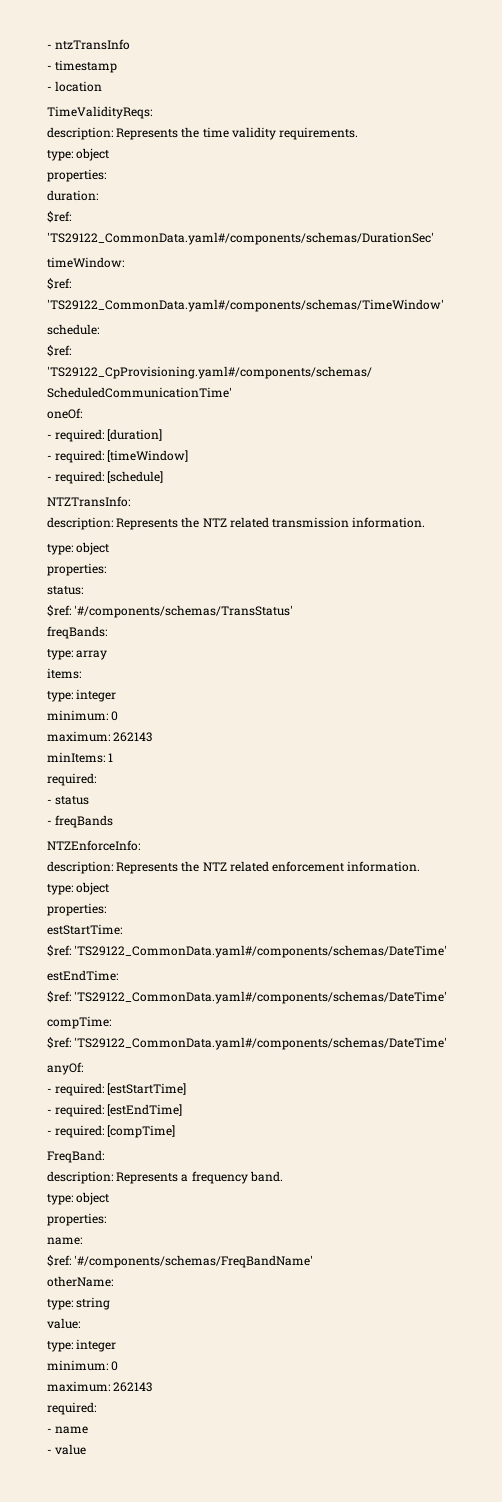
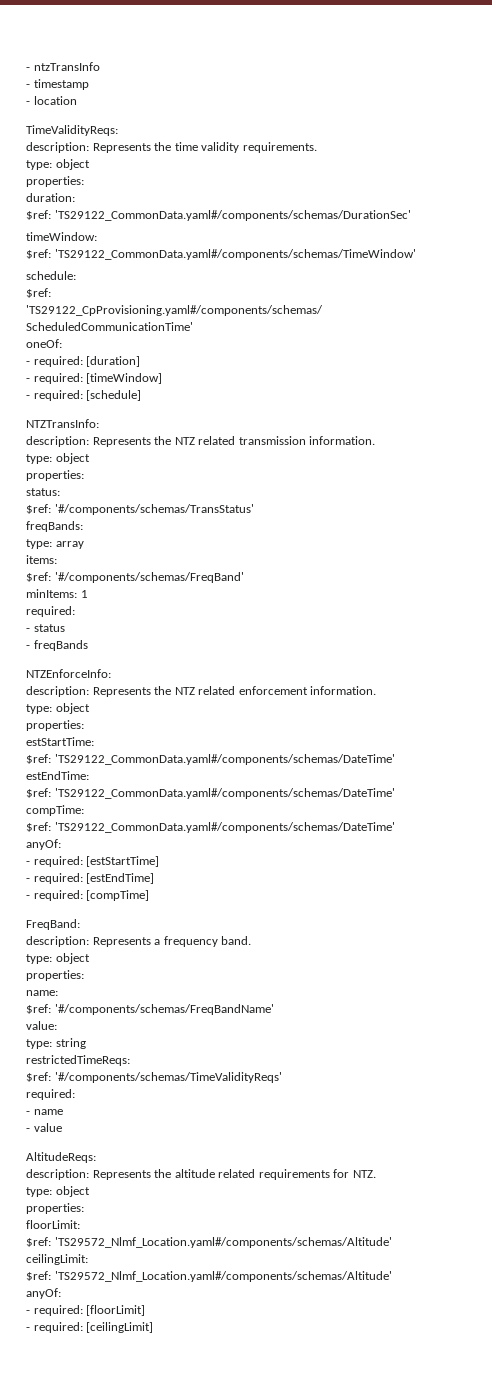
  items:
- type: integer
- minimum: 0
- maximum: 262143
+ $ref: '#/components/schemas/FreqBand'
- otherName:
+ value:
- value:
- type: integer
- minimum: 0
- maximum: 262143
+ restrictedTimeReqs:
+ $ref: '#/components/schemas/TimeValidityReqs'
+ AltitudeReqs:
+ description: Represents the altitude related requirements for NTZ.
+ type: object
+ properties:
+ floorLimit:
+ $ref: 'TS29572_Nlmf_Location.yaml#/components/schemas/Altitude'
+ ceilingLimit:
+ $ref: 'TS29572_Nlmf_Location.yaml#/components/schemas/Altitude'
+ anyOf:
+ - required: [floorLimit]
+ - required: [ceilingLimit]

